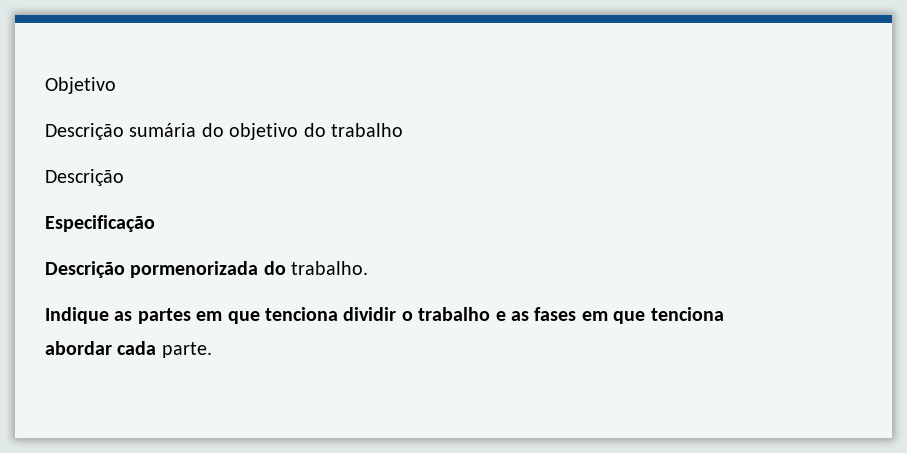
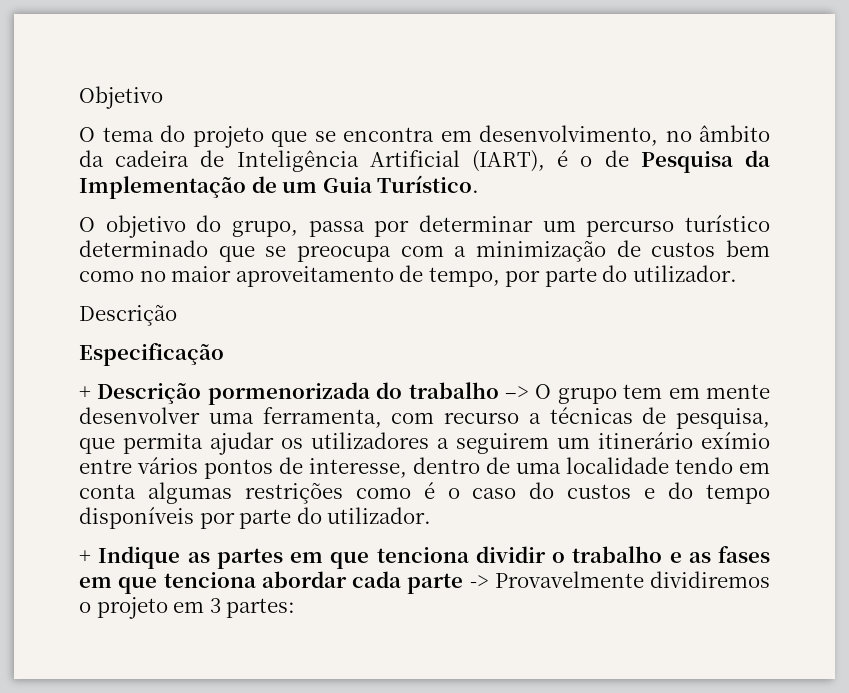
- Descrição sumária do objetivo do trabalho
+ O tema do projeto que se encontra em desenvolvimento, no âmbito da cadeira de Inteligência Artificial (IART), é o de Pesquisa da Implementação de um Guia Turístico.
+ O objetivo do grupo, passa por determinar um percurso turístico determinado que se preocupa com a minimização de custos bem como no maior aproveitamento de tempo, por parte do utilizador.
- Descrição pormenorizada do trabalho.
- Indique as partes em que tenciona dividir o trabalho e as fases em que tenciona abordar cada parte.
+ + Descrição pormenorizada do trabalho –> O grupo tem em mente desenvolver uma ferramenta, com recurso a técnicas de pesquisa, que permita ajudar os utilizadores a seguirem um itinerário exímio entre vários pontos de interesse, dentro de uma localidade tendo em conta algumas restrições como é o caso do custos e do tempo disponíveis por parte do utilizador.
+ + Indique as partes em que tenciona dividir o trabalho e as fases em que tenciona abordar cada parte -> Provavelmente dividiremos o projeto em 3 partes:

